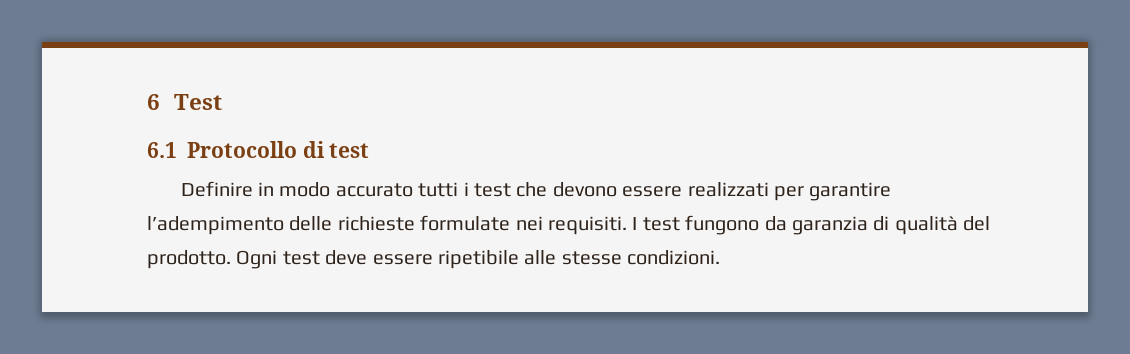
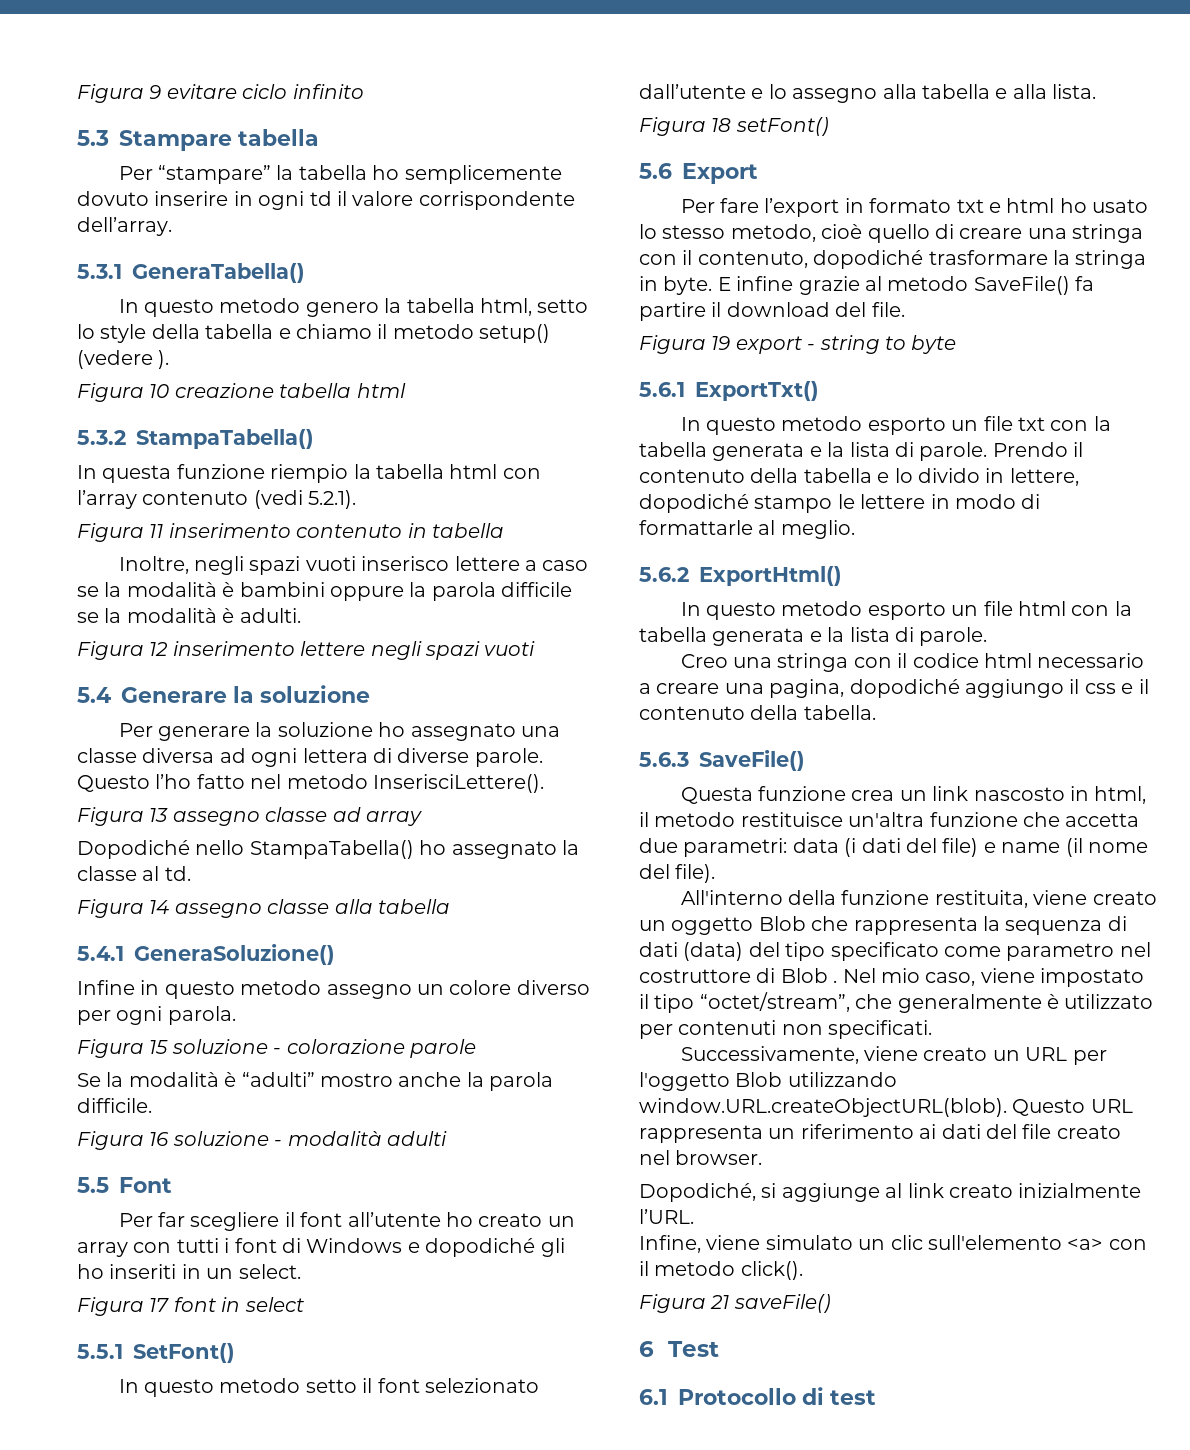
+ Figura 9 evitare ciclo infinito
+ 5.3 Stampare tabella
+ Per “stampare” la tabella ho semplicemente dovuto inserire in ogni td il valore corrispondente dell’array.
+ 5.3.1 GeneraTabella()
+ In questo metodo genero la tabella html, setto lo style della tabella e chiamo il metodo setup() (vedere ).
+ Figura 10 creazione tabella html
+ 5.3.2 StampaTabella()
+ In questa funzione riempio la tabella html con l’array contenuto (vedi 5.2.1).
+ Figura 11 inserimento contenuto in tabella
+ Inoltre, negli spazi vuoti inserisco lettere a caso se la modalità è bambini oppure la parola difficile se la modalità è adulti.
+ Figura 12 inserimento lettere negli spazi vuoti
+ 5.4 Generare la soluzione
+ Per generare la soluzione ho assegnato una classe diversa ad ogni lettera di diverse parole. Questo l’ho fatto nel metodo InserisciLettere().
+ Figura 13 assegno classe ad array
+ Dopodiché nello StampaTabella() ho assegnato la classe al td.
+ Figura 14 assegno classe alla tabella
+ 5.4.1 GeneraSoluzione()
+ Infine in questo metodo assegno un colore diverso per ogni parola.
+ Figura 15 soluzione - colorazione parole
+ Se la modalità è “adulti” mostro anche la parola difficile.
+ Figura 16 soluzione - modalità adulti
+ 5.5 Font
+ Per far scegliere il font all’utente ho creato un array con tutti i font di Windows e dopodiché gli ho inseriti in un select.
+ Figura 17 font in select
+ 5.5.1 SetFont()
+ In questo metodo setto il font selezionato dall’utente e lo assegno alla tabella e alla lista.
+ Figura 18 setFont()
+ 5.6 Export
+ Per fare l’export in formato txt e html ho usato lo stesso metodo, cioè quello di creare una stringa con il contenuto, dopodiché trasformare la stringa in byte. E infine grazie al metodo SaveFile() fa partire il download del file.
+ Figura 19 export - string to byte
+ 5.6.1 ExportTxt()
+ In questo metodo esporto un file txt con la tabella generata e la lista di parole. Prendo il contenuto della tabella e lo divido in lettere, dopodiché stampo le lettere in modo di formattarle al meglio.
+ 5.6.2 ExportHtml()
+ In questo metodo esporto un file html con la tabella generata e la lista di parole.
+ Creo una stringa con il codice html necessario a creare una pagina, dopodiché aggiungo il css e il contenuto della tabella.
+ 5.6.3 SaveFile()
+ Questa funzione crea un link nascosto in html, il metodo restituisce un'altra funzione che accetta due parametri: data (i dati del file) e name (il nome del file).
+ All'interno della funzione restituita, viene creato un oggetto Blob che rappresenta la sequenza di dati (data) del tipo specificato come parametro nel costruttore di Blob . Nel mio caso, viene impostato il tipo “octet/stream”, che generalmente è utilizzato per contenuti non specificati.
+ Successivamente, viene creato un URL per l'oggetto Blob utilizzando window.URL.createObjectURL(blob). Questo URL rappresenta un riferimento ai dati del file creato nel browser.
+ Dopodiché, si aggiunge al link creato inizialmente l’URL.
+ Infine, viene simulato un clic sull'elemento <a> con il metodo click().
+ Figura 21 saveFile()
- Definire in modo accurato tutti i test che devono essere realizzati per garantire l’adempimento delle richieste formulate nei requisiti. I test fungono da garanzia di qualità del prodotto. Ogni test deve essere ripetibile alle stesse condizioni.

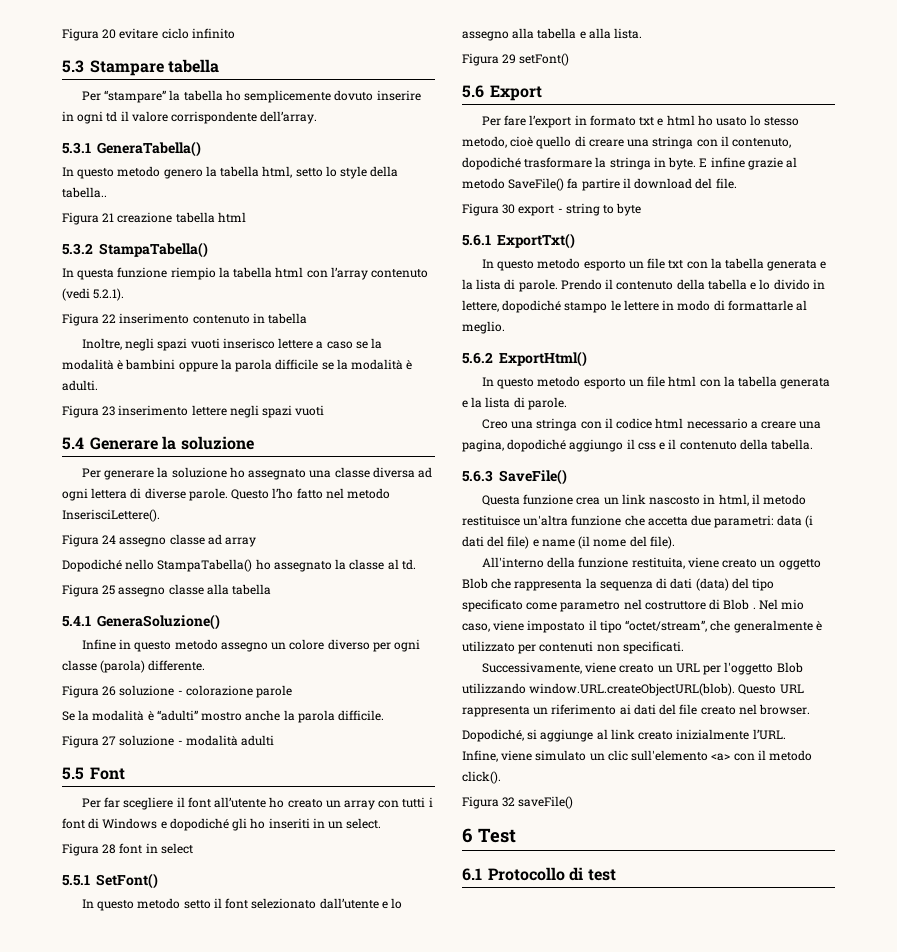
- Figura 9 evitare ciclo infinito
+ Figura 20 evitare ciclo infinito
- In questo metodo genero la tabella html, setto lo style della tabella e chiamo il metodo setup() (vedere ).
- Figura 10 creazione tabella html
+ In questo metodo genero la tabella html, setto lo style della tabella..
+ Figura 21 creazione tabella html
- Figura 11 inserimento contenuto in tabella
+ Figura 22 inserimento contenuto in tabella
- Figura 12 inserimento lettere negli spazi vuoti
+ Figura 23 inserimento lettere negli spazi vuoti
- Figura 13 assegno classe ad array
+ Figura 24 assegno classe ad array
- Figura 14 assegno classe alla tabella
+ Figura 25 assegno classe alla tabella
- Infine in questo metodo assegno un colore diverso per ogni parola.
- Figura 15 soluzione - colorazione parole
+ Infine in questo metodo assegno un colore diverso per ogni classe (parola) differente.
+ Figura 26 soluzione - colorazione parole
- Figura 16 soluzione - modalità adulti
+ Figura 27 soluzione - modalità adulti
- Figura 17 font in select
+ Figura 28 font in select
- Figura 18 setFont()
+ Figura 29 setFont()
- Figura 19 export - string to byte
+ Figura 30 export - string to byte
- Figura 21 saveFile()
+ Figura 32 saveFile()

